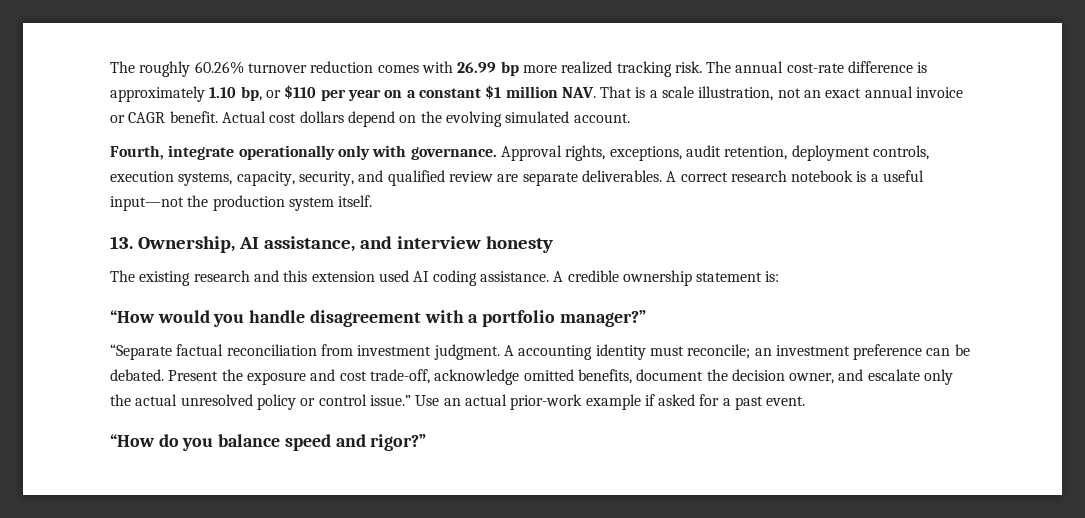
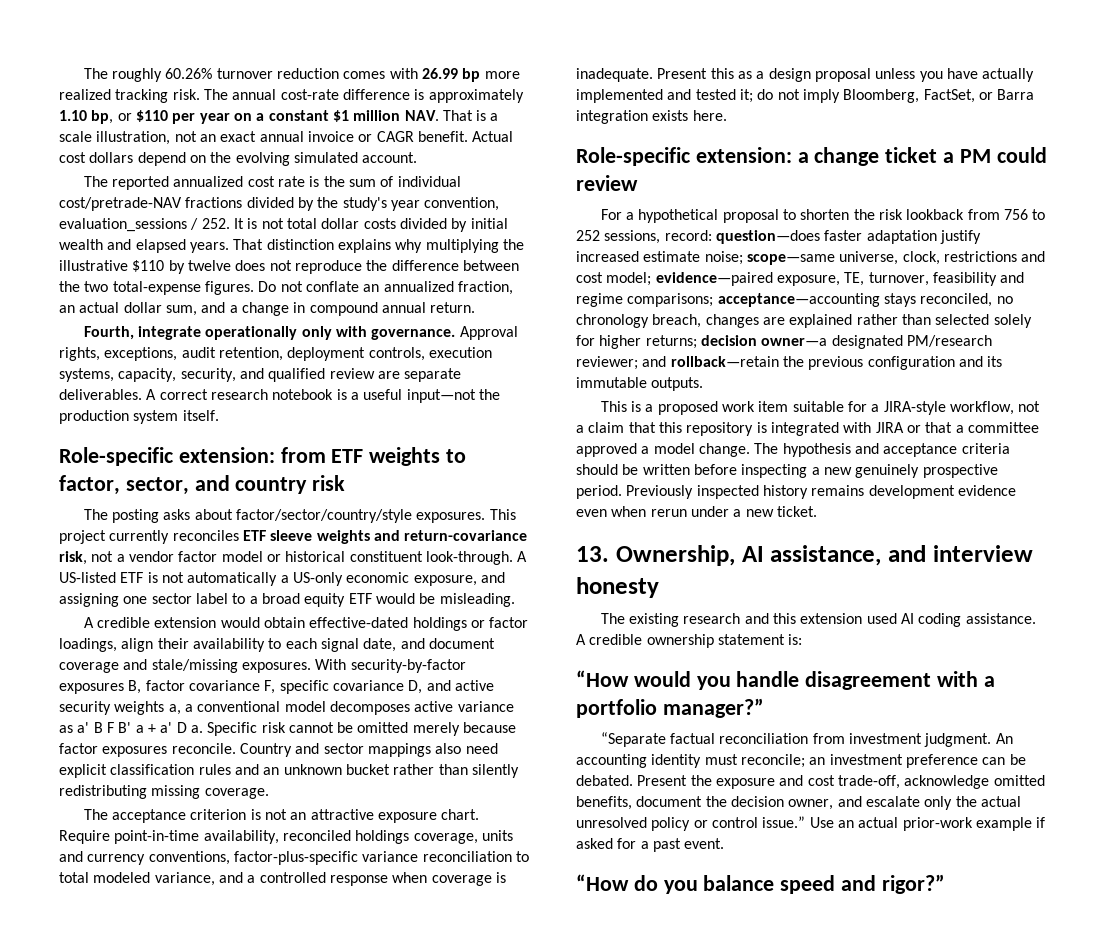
+ The reported annualized cost rate is the sum of individual cost/pretrade-NAV fractions divided by the study's year convention, evaluation_sessions / 252. It is not total dollar costs divided by initial wealth and elapsed years. That distinction explains why multiplying the illustrative $110 by twelve does not reproduce the difference between the two total-expense figures. Do not conflate an annualized fraction, an actual dollar sum, and a change in compound annual return.
+ Role-specific extension: from ETF weights to factor, sector, and country risk
+ The posting asks about factor/sector/country/style exposures. This project currently reconciles ETF sleeve weights and return-covariance risk, not a vendor factor model or historical constituent look-through. A US-listed ETF is not automatically a US-only economic exposure, and assigning one sector label to a broad equity ETF would be misleading.
+ A credible extension would obtain effective-dated holdings or factor loadings, align their availability to each signal date, and document coverage and stale/missing exposures. With security-by-factor exposures B, factor covariance F, specific covariance D, and active security weights a, a conventional model decomposes active variance as a' B F B' a + a' D a. Specific risk cannot be omitted merely because factor exposures reconcile. Country and sector mappings also need explicit classification rules and an unknown bucket rather than silently redistributing missing coverage.
+ The acceptance criterion is not an attractive exposure chart. Require point-in-time availability, reconciled holdings coverage, units and currency conventions, factor-plus-specific variance reconciliation to total modeled variance, and a controlled response when coverage is inadequate. Present this as a design proposal unless you have actually implemented and tested it; do not imply Bloomberg, FactSet, or Barra integration exists here.
+ Role-specific extension: a change ticket a PM could review
+ For a hypothetical proposal to shorten the risk lookback from 756 to 252 sessions, record: question—does faster adaptation justify increased estimate noise; scope—same universe, clock, restrictions and cost model; evidence—paired exposure, TE, turnover, feasibility and regime comparisons; acceptance—accounting stays reconciled, no chronology breach, changes are explained rather than selected solely for higher returns; decision owner—a designated PM/research reviewer; and rollback—retain the previous configuration and its immutable outputs.
+ This is a proposed work item suitable for a JIRA-style workflow, not a claim that this repository is integrated with JIRA or that a committee approved a model change. The hypothesis and acceptance criteria should be written before inspecting a new genuinely prospective period. Previously inspected history remains development evidence even when rerun under a new ticket.
- A accounting identity must reconcile; an investment preference can be debated.
+ An accounting identity must reconcile; an investment preference can be debated.

